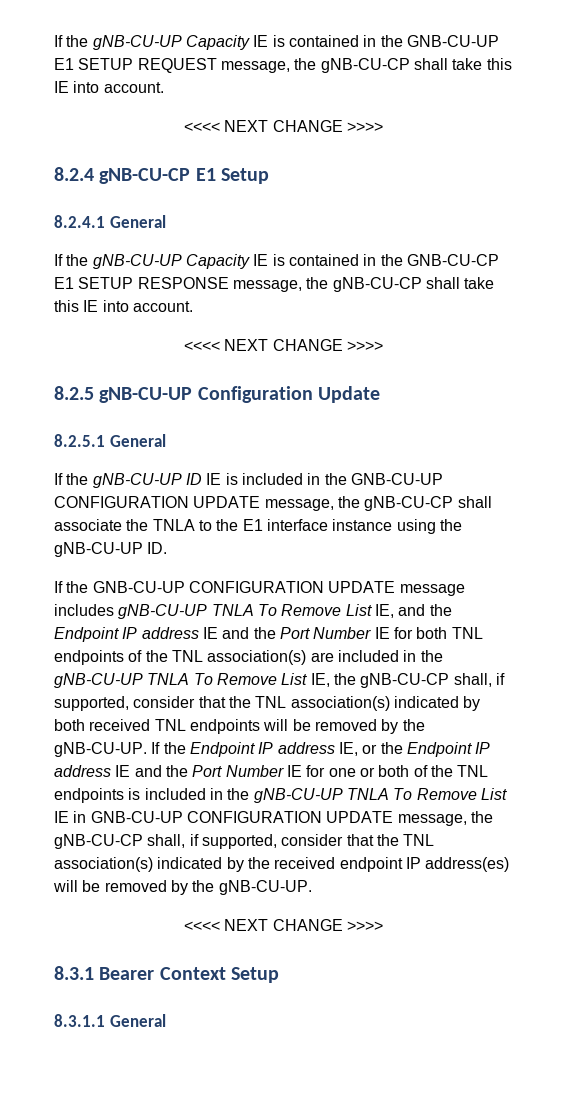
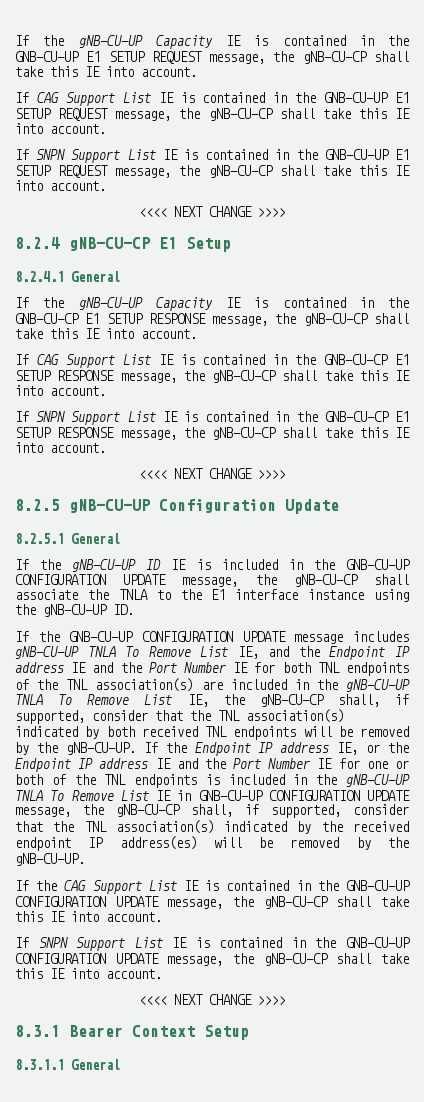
+ If CAG Support List IE is contained in the GNB-CU-UP E1 SETUP REQUEST message, the gNB-CU-CP shall take this IE into account.
+ If SNPN Support List IE is contained in the GNB-CU-UP E1 SETUP REQUEST message, the gNB-CU-CP shall take this IE into account.
+ If CAG Support List IE is contained in the GNB-CU-CP E1 SETUP RESPONSE message, the gNB-CU-CP shall take this IE into account.
+ If SNPN Support List IE is contained in the GNB-CU-CP E1 SETUP RESPONSE message, the gNB-CU-CP shall take this IE into account.
+ If the CAG Support List IE is contained in the GNB-CU-UP CONFIGURATION UPDATE message, the gNB-CU-CP shall take this IE into account.
+ If SNPN Support List IE is contained in the GNB-CU-UP CONFIGURATION UPDATE message, the gNB-CU-CP shall take this IE into account.

